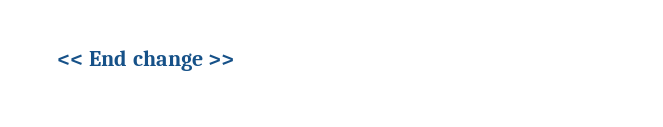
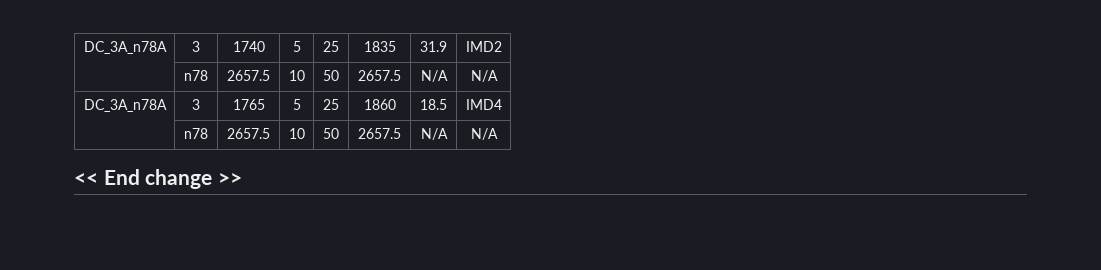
+ DC_3A_n78A | 3 | 1740 | 5 | 25 | 1835 | 31.9 | IMD2
+ | n78 | 2657.5 | 10 | 50 | 2657.5 | N/A | N/A
+ DC_3A_n78A | 3 | 1765 | 5 | 25 | 1860 | 18.5 | IMD4
+ | n78 | 2657.5 | 10 | 50 | 2657.5 | N/A | N/A

